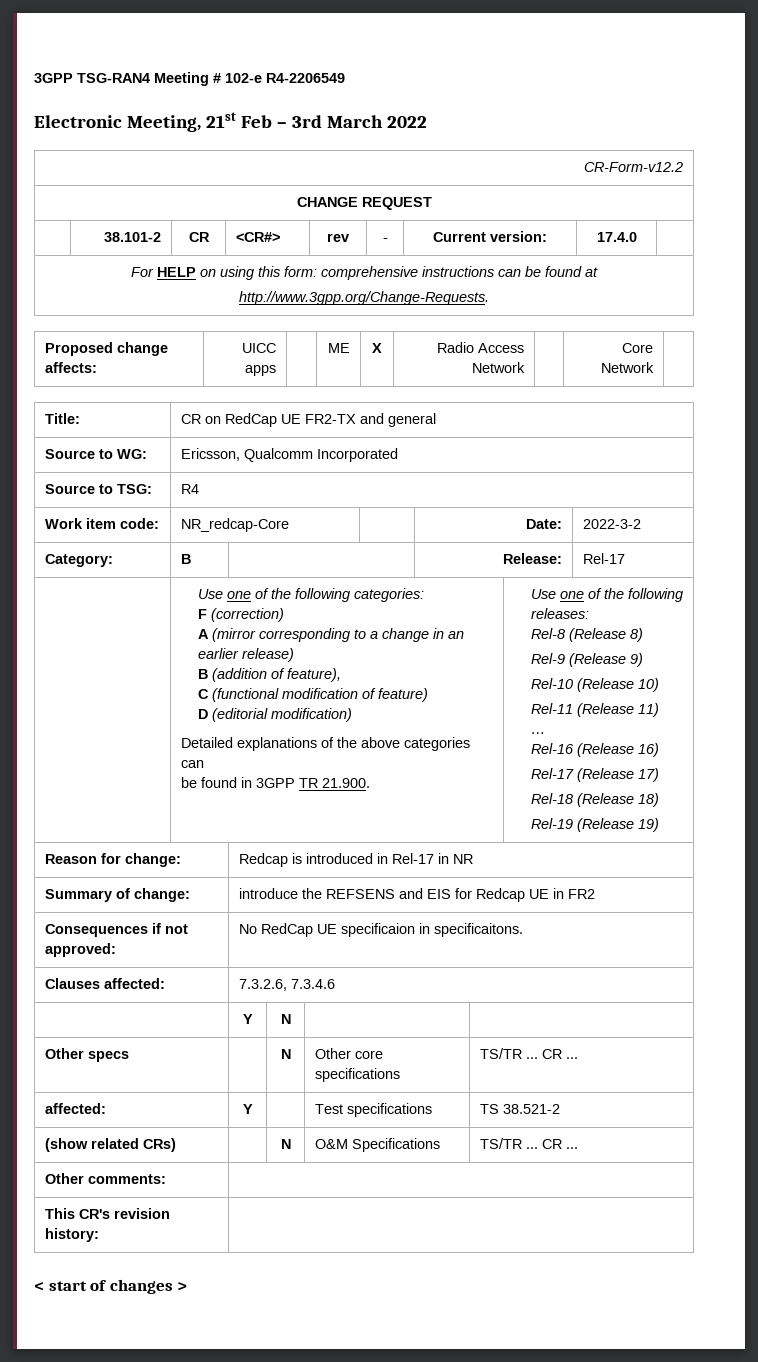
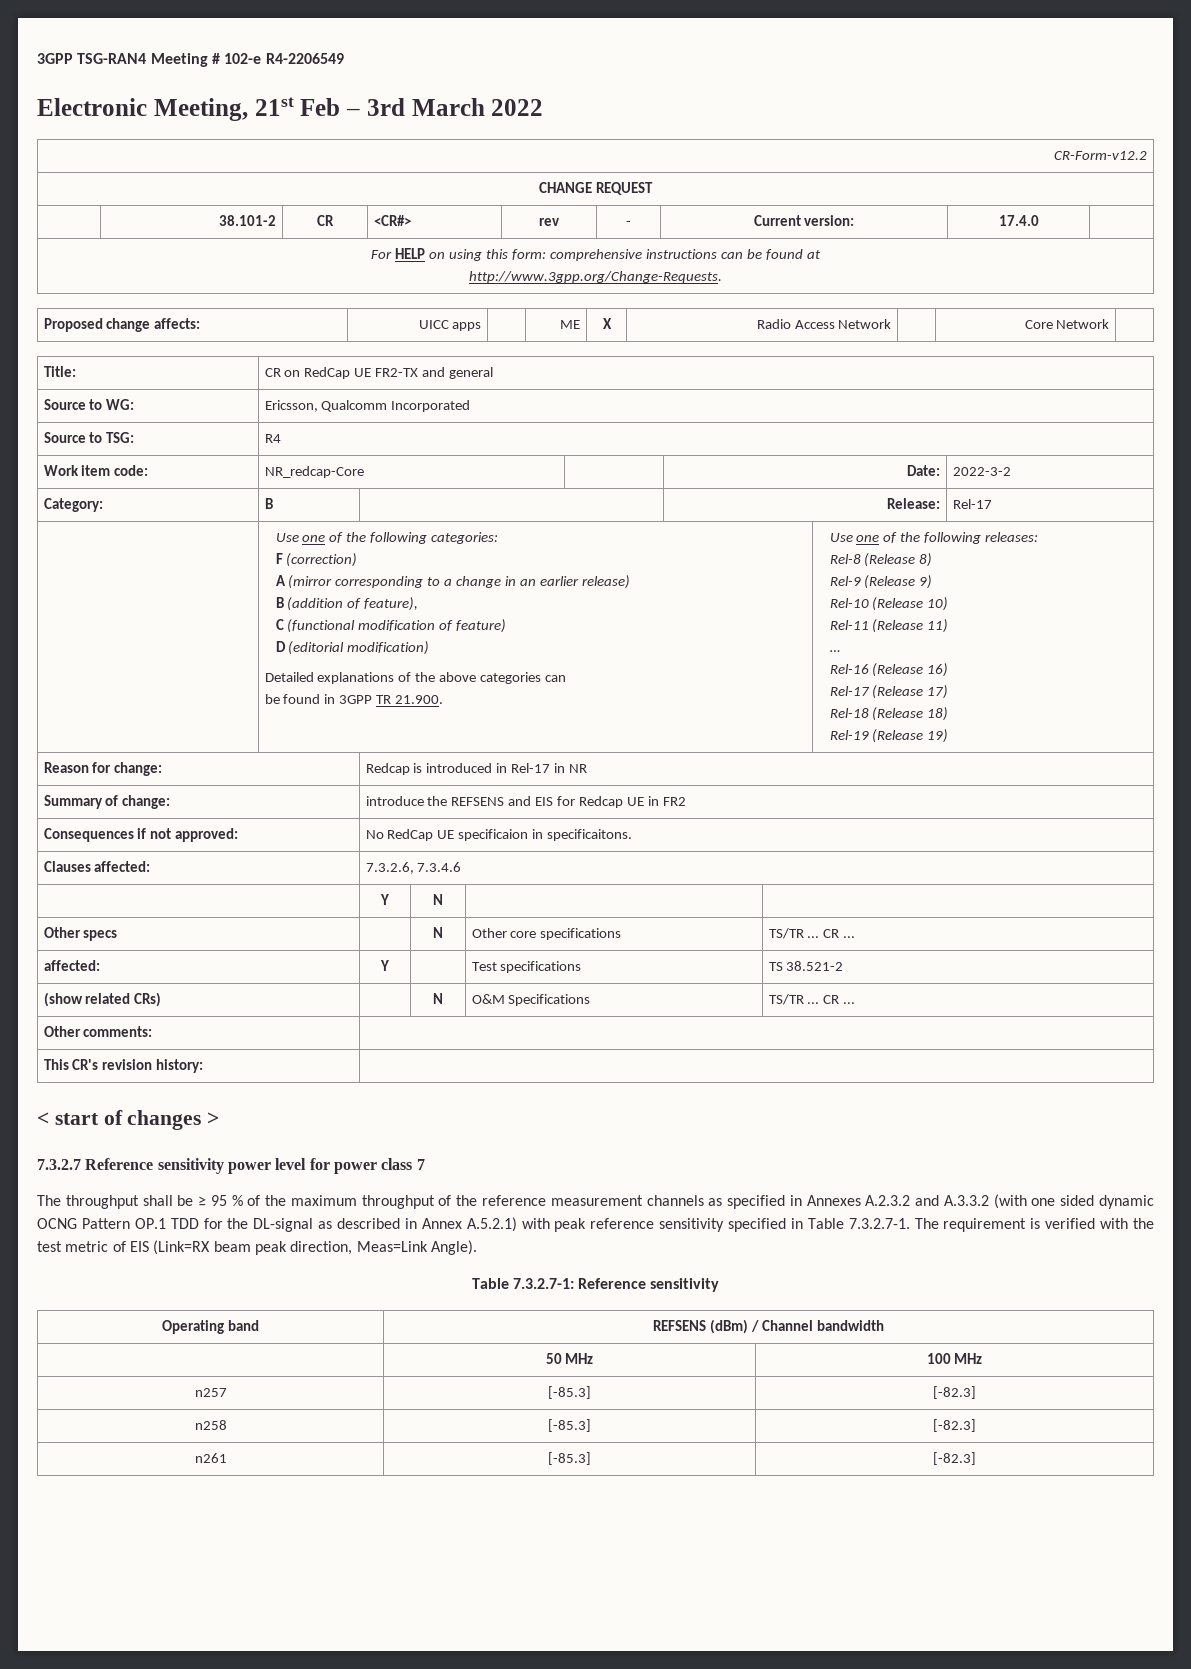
+ 7.3.2.7 Reference sensitivity power level for power class 7
+ The throughput shall be ≥ 95 % of the maximum throughput of the reference measurement channels as specified in Annexes A.2.3.2 and A.3.3.2 (with one sided dynamic OCNG Pattern OP.1 TDD for the DL-signal as described in Annex A.5.2.1) with peak reference sensitivity specified in Table 7.3.2.7-1. The requirement is verified with the test metric of EIS (Link=RX beam peak direction, Meas=Link Angle).
+ Table 7.3.2.7-1: Reference sensitivity
+ Operating band | REFSENS (dBm) / Channel bandwidth
+ | 50 MHz | 100 MHz
+ n257 | [-85.3] | [-82.3]
+ n258 | [-85.3] | [-82.3]
+ n261 | [-85.3] | [-82.3]

